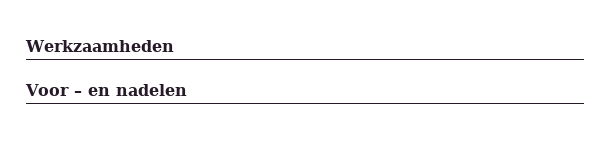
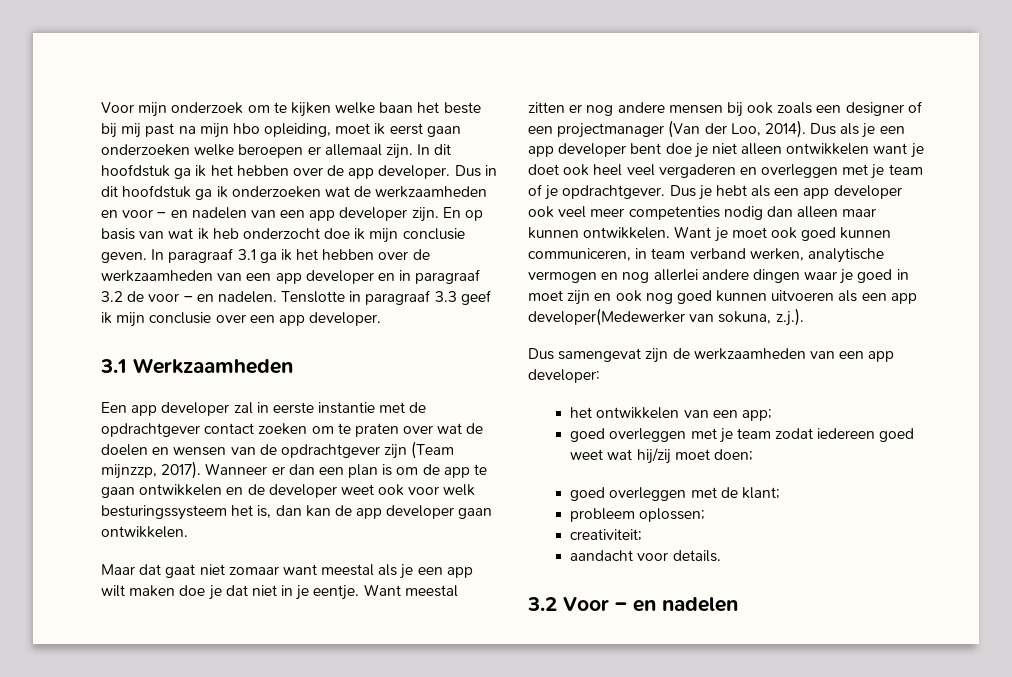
- Werkzaamheden
- Voor – en nadelen
+ Voor mijn onderzoek om te kijken welke baan het beste bij mij past na mijn hbo opleiding, moet ik eerst gaan onderzoeken welke beroepen er allemaal zijn. In dit hoofdstuk ga ik het hebben over de app developer. Dus in dit hoofdstuk ga ik onderzoeken wat de werkzaamheden en voor – en nadelen van een app developer zijn. En op basis van wat ik heb onderzocht doe ik mijn conclusie geven. In paragraaf 3.1 ga ik het hebben over de werkzaamheden van een app developer en in paragraaf 3.2 de voor – en nadelen. Tenslotte in paragraaf 3.3 geef ik mijn conclusie over een app developer.
+ 3.1 Werkzaamheden
+ Een app developer zal in eerste instantie met de opdrachtgever contact zoeken om te praten over wat de doelen en wensen van de opdrachtgever zijn (Team mijnzzp, 2017). Wanneer er dan een plan is om de app te gaan ontwikkelen en de developer weet ook voor welk besturingssysteem het is, dan kan de app developer gaan ontwikkelen.
+ Maar dat gaat niet zomaar want meestal als je een app wilt maken doe je dat niet in je eentje. Want meestal zitten er nog andere mensen bij ook zoals een designer of een projectmanager (Van der Loo, 2014). Dus als je een app developer bent doe je niet alleen ontwikkelen want je doet ook heel veel vergaderen en overleggen met je team of je opdrachtgever. Dus je hebt als een app developer ook veel meer competenties nodig dan alleen maar kunnen ontwikkelen. Want je moet ook goed kunnen communiceren, in team verband werken, analytische vermogen en nog allerlei andere dingen waar je goed in moet zijn en ook nog goed kunnen uitvoeren als een app developer(Medewerker van sokuna, z.j.).
+ Dus samengevat zijn de werkzaamheden van een app developer:
+ het ontwikkelen van een app;
+ goed overleggen met je team zodat iedereen goed weet wat hij/zij moet doen;
+ goed overleggen met de klant;
+ probleem oplossen;
+ creativiteit;
+ aandacht voor details.
+ 3.2 Voor – en nadelen

